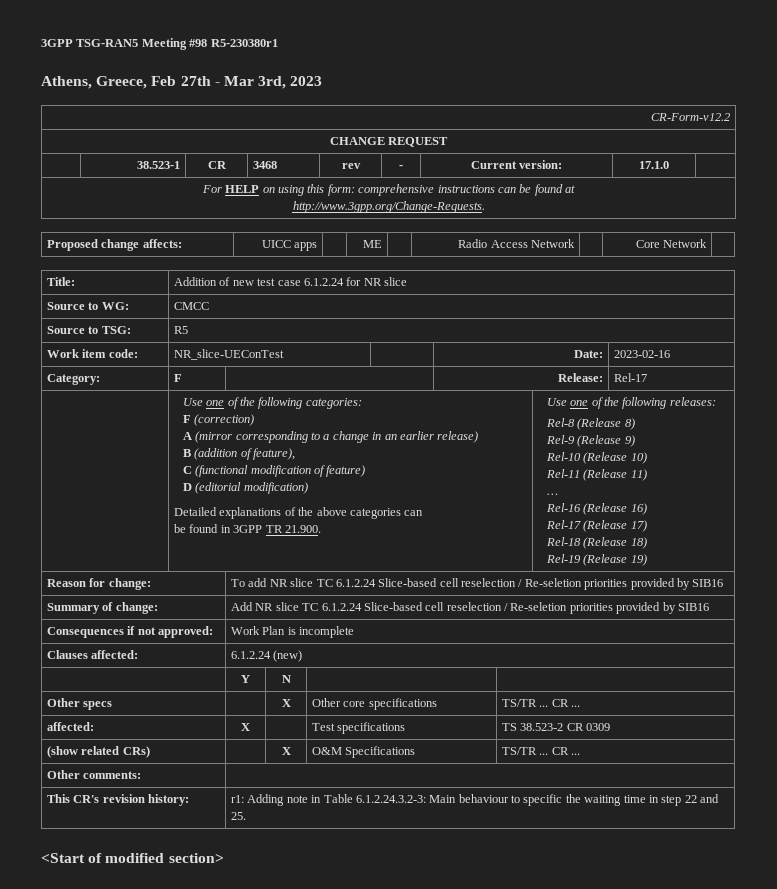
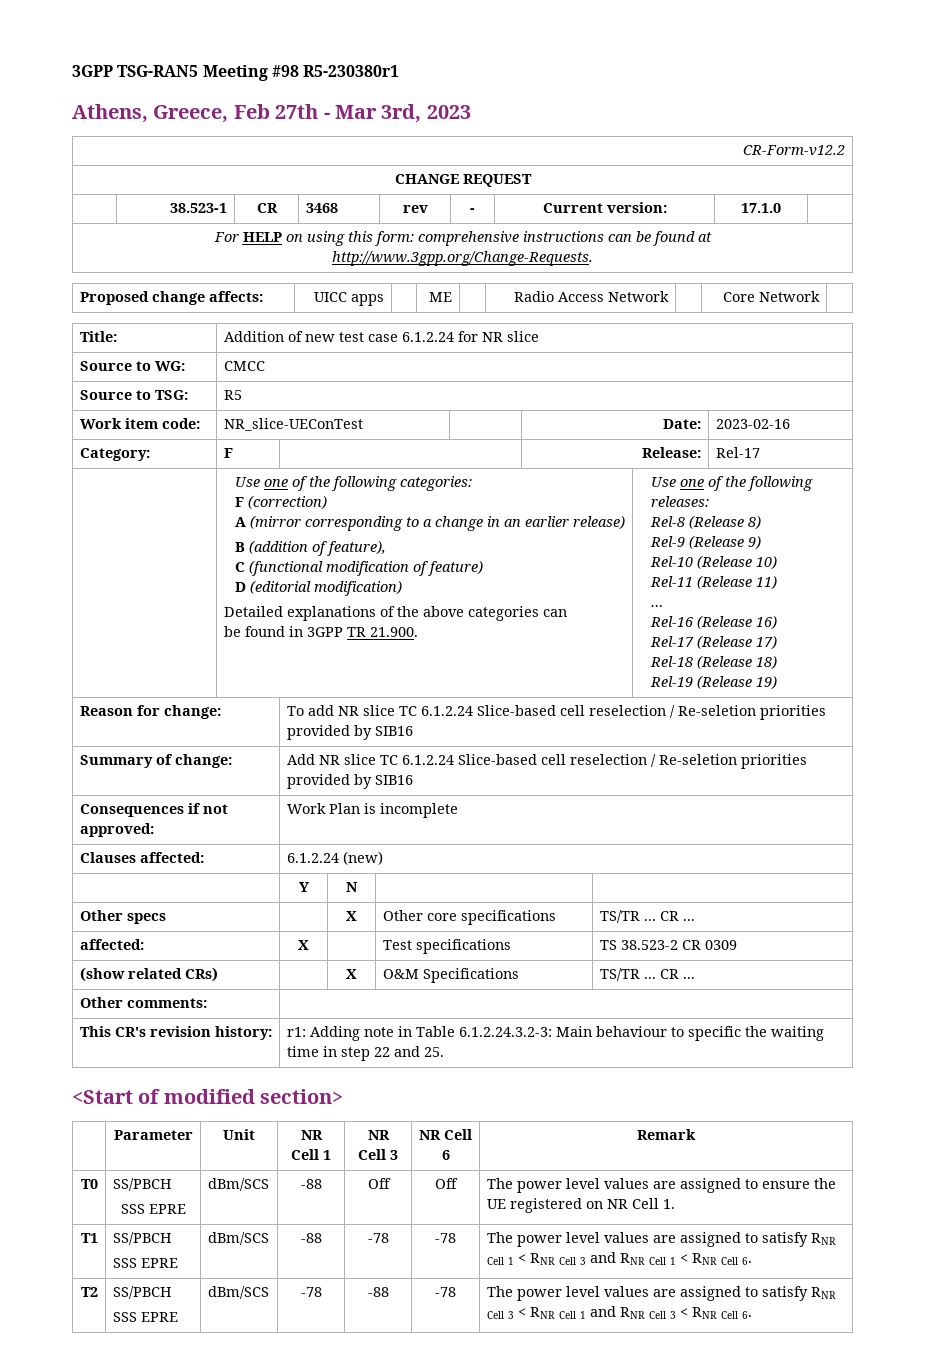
+ | Parameter | Unit | NR Cell 1 | NR Cell 3 | NR Cell 6 | Remark
+ T0 | SS/PBCH
+ SSS EPRE | dBm/SCS | -88 | Off | Off | The power level values are assigned to ensure the UE registered on NR Cell 1.
+ T1 | SS/PBCH
+ SSS EPRE | dBm/SCS | -88 | -78 | -78 | The power level values are assigned to satisfy RNR Cell 1 < RNR Cell 3 and RNR Cell 1 < RNR Cell 6.
+ T2 | SS/PBCH
+ SSS EPRE | dBm/SCS | -78 | -88 | -78 | The power level values are assigned to satisfy RNR Cell 3 < RNR Cell 1 and RNR Cell 3 < RNR Cell 6.

